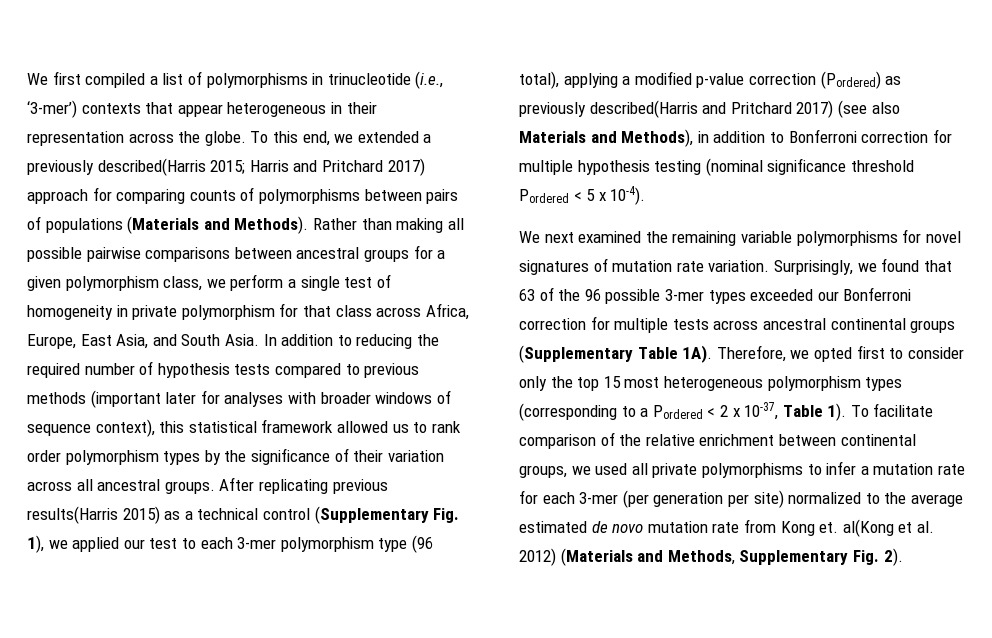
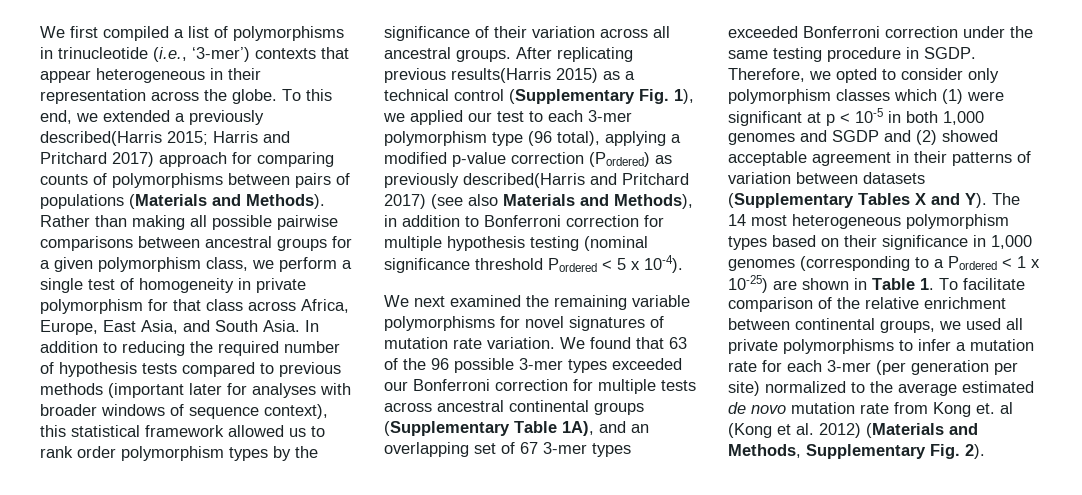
- Surprisingly, we found that 63 of the 96 possible 3-mer types exceeded our Bonferroni correction for multiple tests across ancestral continental groups (Supplementary Table 1A).
+ We found that 63 of the 96 possible 3-mer types exceeded our Bonferroni correction for multiple tests across ancestral continental groups (Supplementary Table 1A), and an overlapping set of 67 3-mer types exceeded Bonferroni correction under the same testing procedure in SGDP.
- Therefore, we opted first to consider only the top 15 most heterogeneous polymorphism types (corresponding to a Pordered < 2 x 10-37, Table 1). To facilitate comparison of the relative enrichment between continental groups, we used all private polymorphisms to infer a mutation rate for each 3-mer (per generation per site) normalized to the average estimated de novo mutation rate from Kong et. al(Kong et al. 2012) (Materials and Methods, Supplementary Fig. 2).
+ Therefore, we opted to consider only polymorphism classes which (1) were significant at p < 10-5 in both 1,000 genomes and SGDP and (2) showed acceptable agreement in their patterns of variation between datasets (Supplementary Tables X and Y). The 14 most heterogeneous polymorphism types based on their significance in 1,000 genomes (corresponding to a Pordered < 1 x 10-25) are shown in Table 1. To facilitate comparison of the relative enrichment between continental groups, we used all private polymorphisms to infer a mutation rate for each 3-mer (per generation per site) normalized to the average estimated de novo mutation rate from Kong et. al (Kong et al. 2012) (Materials and Methods, Supplementary Fig. 2).

